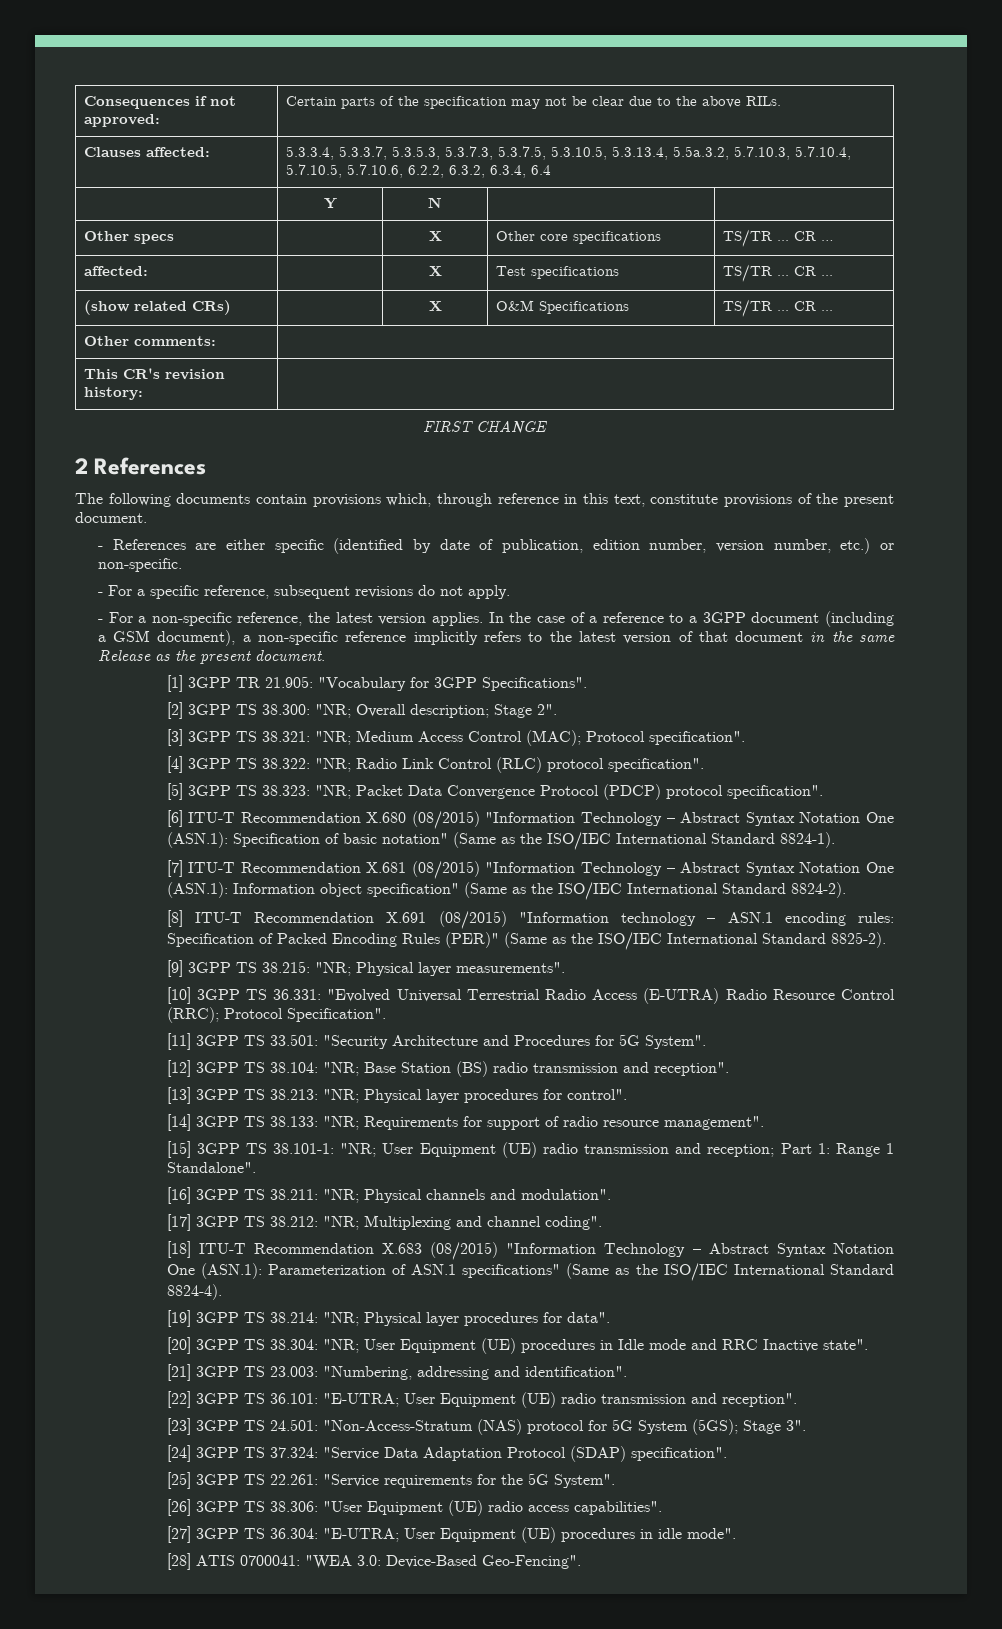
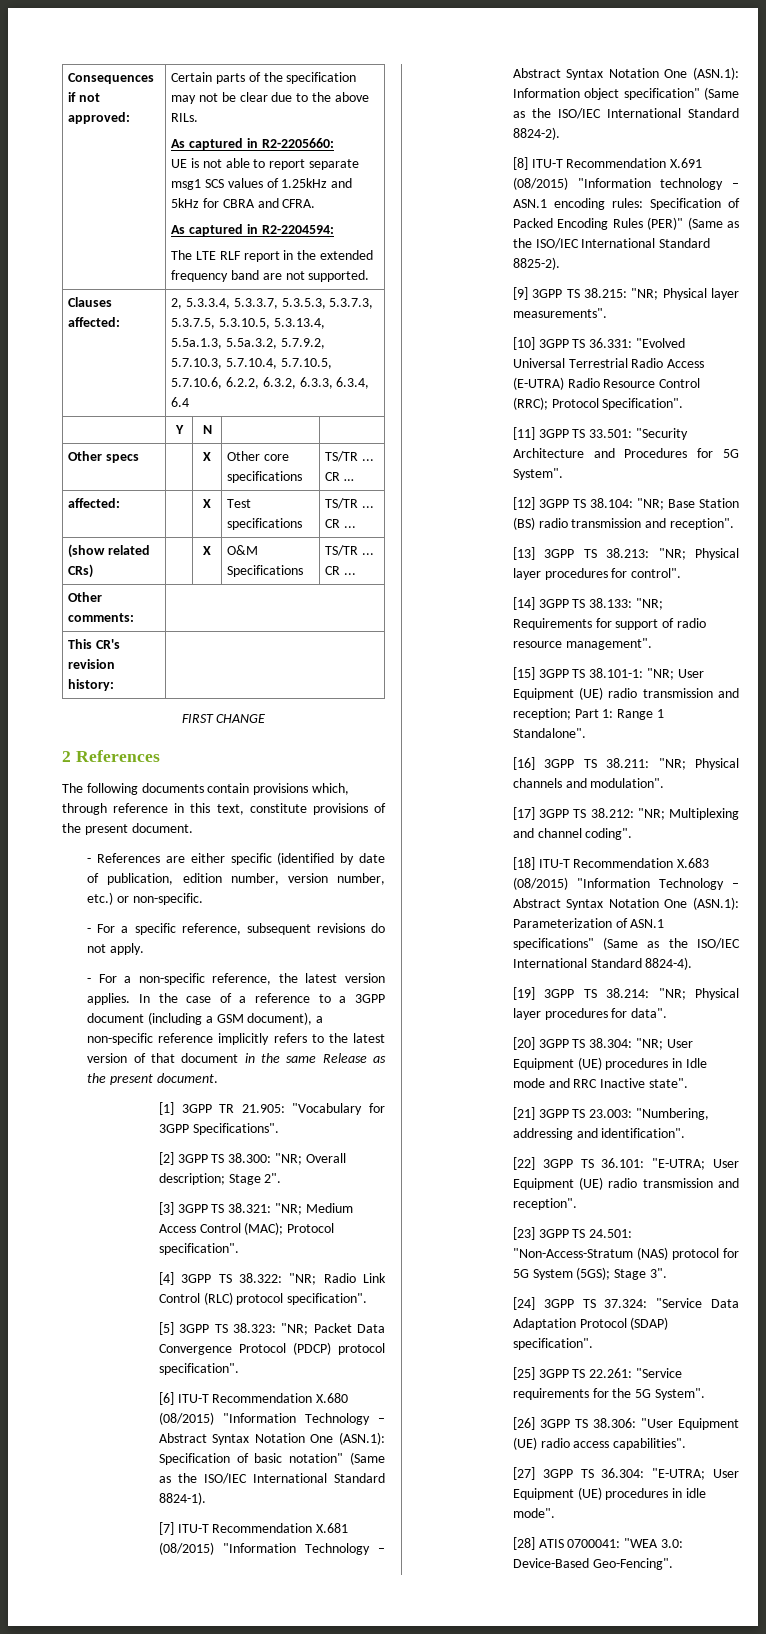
+ As captured in R2-2205660:
+ UE is not able to report separate msg1 SCS values of 1.25kHz and 5kHz for CBRA and CFRA.
+ As captured in R2-2204594:
+ The LTE RLF report in the extended frequency band are not supported.
- Clauses affected: | 5.3.3.4, 5.3.3.7, 5.3.5.3, 5.3.7.3, 5.3.7.5, 5.3.10.5, 5.3.13.4, 5.5a.3.2, 5.7.10.3, 5.7.10.4, 5.7.10.5, 5.7.10.6, 6.2.2, 6.3.2, 6.3.4, 6.4
+ Clauses affected: | 2, 5.3.3.4, 5.3.3.7, 5.3.5.3, 5.3.7.3, 5.3.7.5, 5.3.10.5, 5.3.13.4, 5.5a.1.3, 5.5a.3.2, 5.7.9.2, 5.7.10.3, 5.7.10.4, 5.7.10.5, 5.7.10.6, 6.2.2, 6.3.2, 6.3.3, 6.3.4, 6.4

